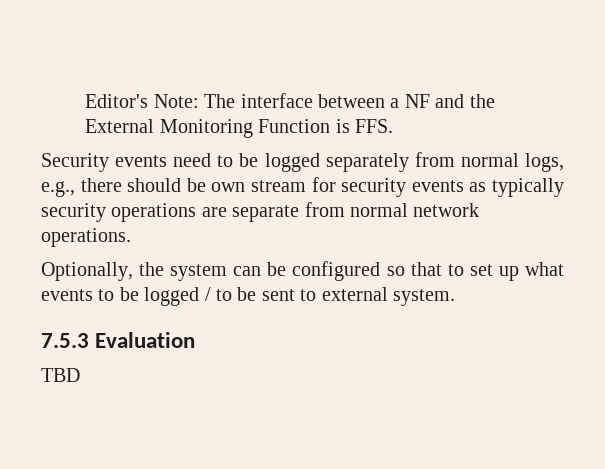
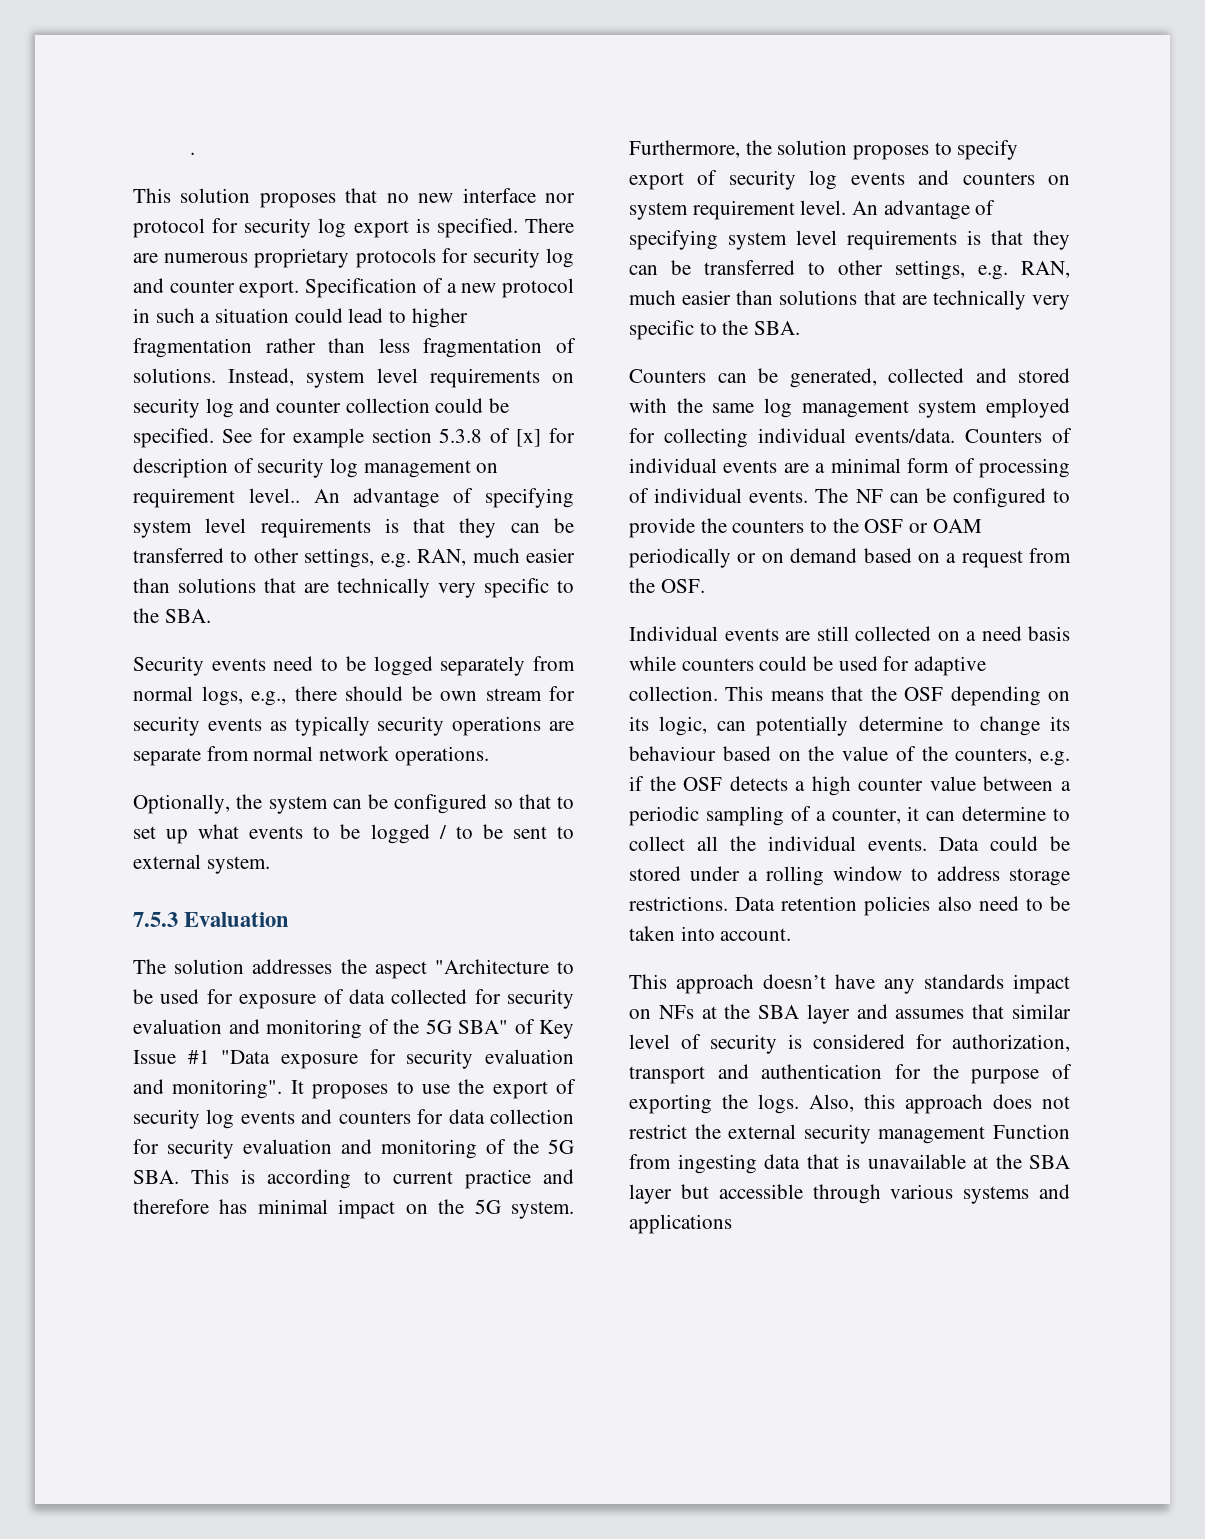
- Editor's Note: The interface between a NF and the External Monitoring Function is FFS.
+ .
+ This solution proposes that no new interface nor protocol for security log export is specified. There are numerous proprietary protocols for security log and counter export. Specification of a new protocol in such a situation could lead to higher fragmentation rather than less fragmentation of solutions. Instead, system level requirements on security log and counter collection could be specified. See for example section 5.3.8 of [x] for description of security log management on requirement level.. An advantage of specifying system level requirements is that they can be transferred to other settings, e.g. RAN, much easier than solutions that are technically very specific to the SBA.
- TBD
+ The solution addresses the aspect "Architecture to be used for exposure of data collected for security evaluation and monitoring of the 5G SBA" of Key Issue #1 "Data exposure for security evaluation and monitoring". It proposes to use the export of security log events and counters for data collection for security evaluation and monitoring of the 5G SBA. This is according to current practice and therefore has minimal impact on the 5G system. Furthermore, the solution proposes to specify export of security log events and counters on system requirement level. An advantage of specifying system level requirements is that they can be transferred to other settings, e.g. RAN, much easier than solutions that are technically very specific to the SBA.
+ Counters can be generated, collected and stored with the same log management system employed for collecting individual events/data. Counters of individual events are a minimal form of processing of individual events. The NF can be configured to provide the counters to the OSF or OAM periodically or on demand based on a request from the OSF.
+ Individual events are still collected on a need basis while counters could be used for adaptive collection. This means that the OSF depending on its logic, can potentially determine to change its behaviour based on the value of the counters, e.g. if the OSF detects a high counter value between a periodic sampling of a counter, it can determine to collect all the individual events. Data could be stored under a rolling window to address storage restrictions. Data retention policies also need to be taken into account.
+ This approach doesn’t have any standards impact on NFs at the SBA layer and assumes that similar level of security is considered for authorization, transport and authentication for the purpose of exporting the logs. Also, this approach does not restrict the external security management Function from ingesting data that is unavailable at the SBA layer but accessible through various systems and applications

